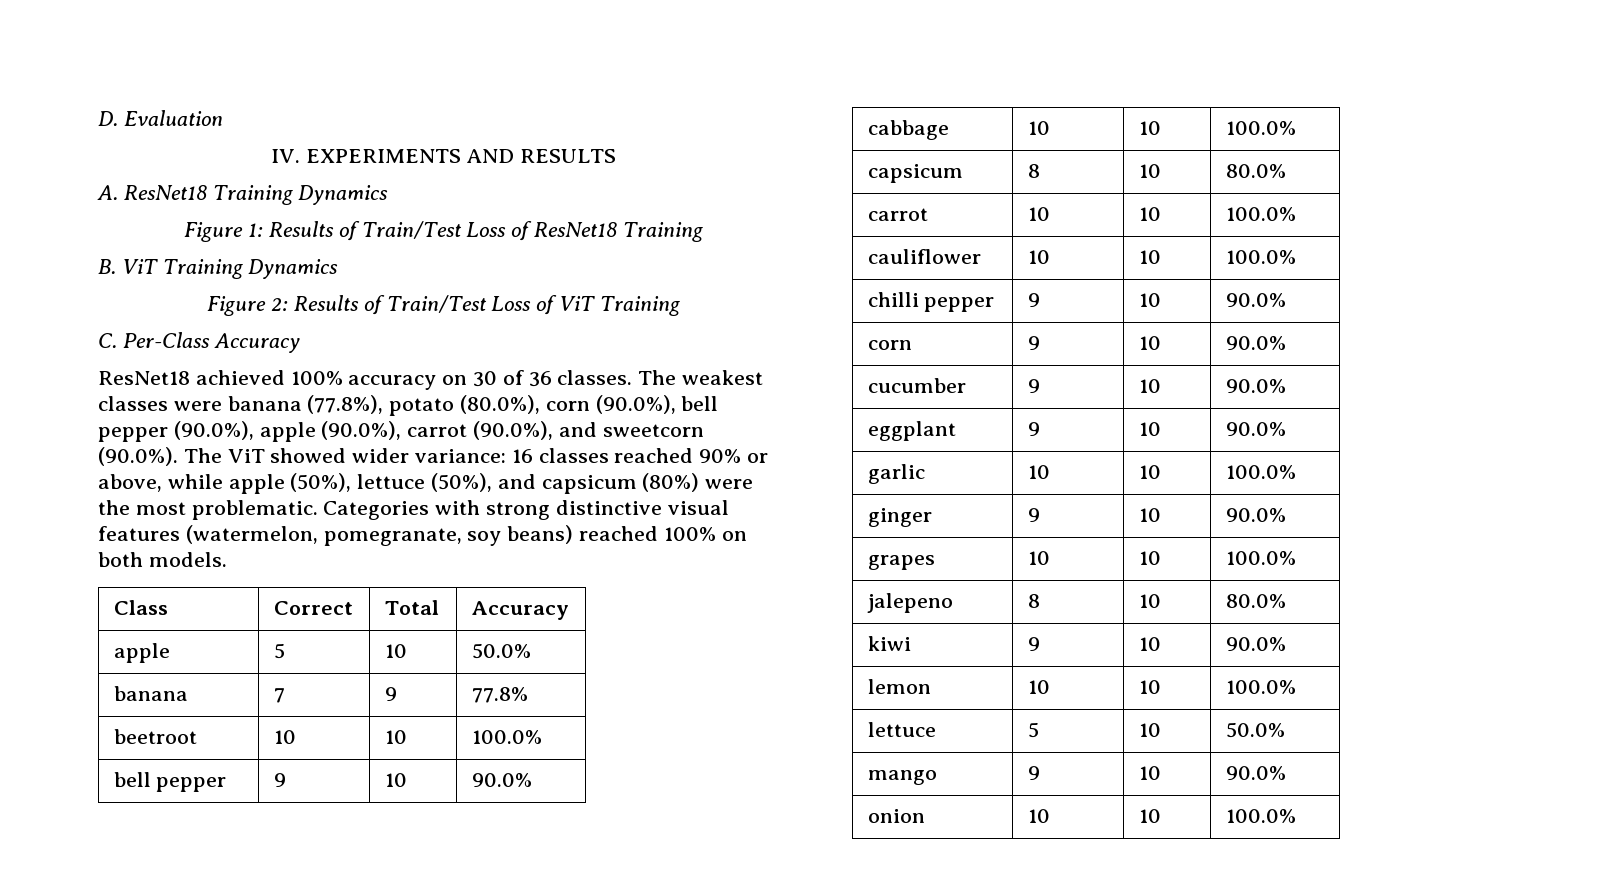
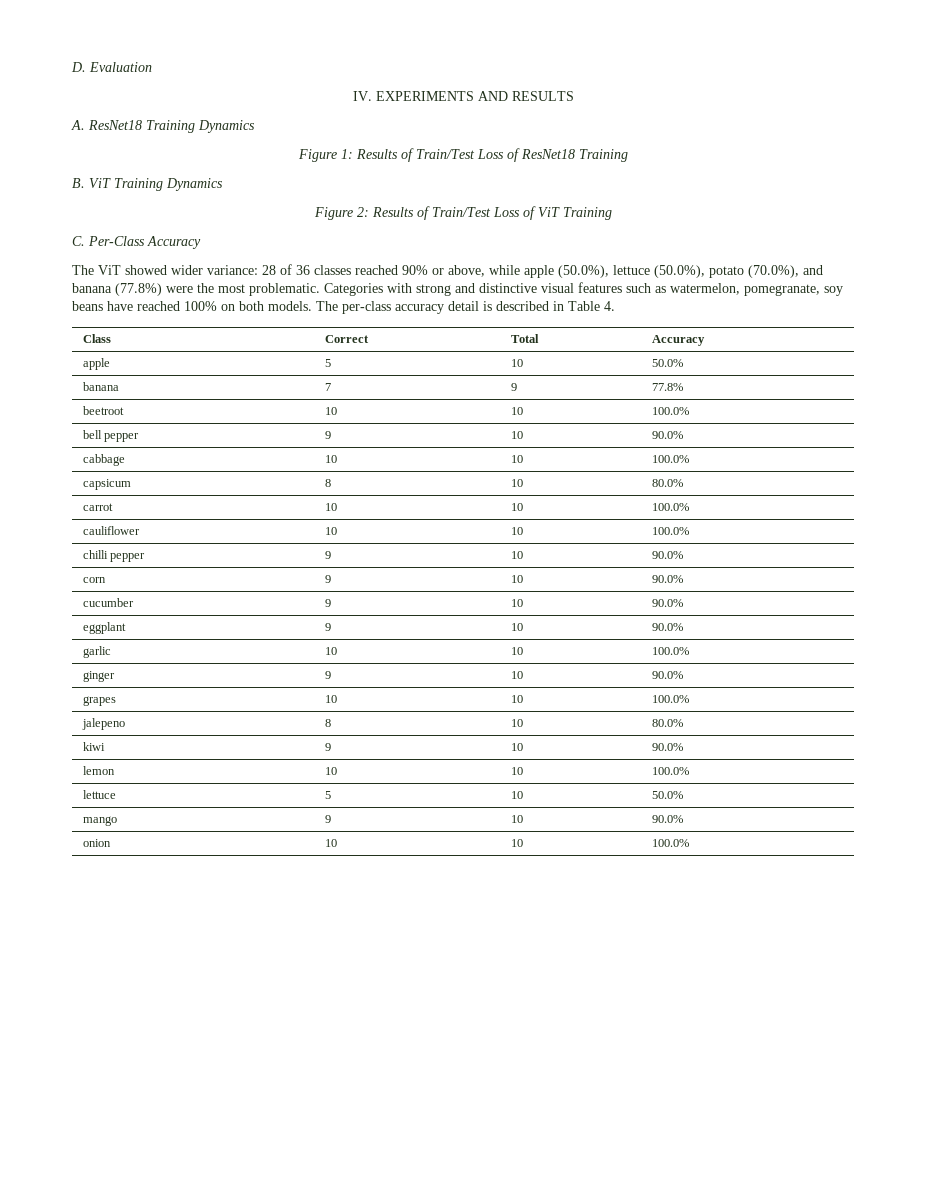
- ResNet18 achieved 100% accuracy on 30 of 36 classes. The weakest classes were banana (77.8%), potato (80.0%), corn (90.0%), bell pepper (90.0%), apple (90.0%), carrot (90.0%), and sweetcorn (90.0%). The ViT showed wider variance: 16 classes reached 90% or above, while apple (50%), lettuce (50%), and capsicum (80%) were the most problematic.
+ The ViT showed wider variance: 28 of 36 classes reached 90% or above, while apple (50.0%), lettuce (50.0%), potato (70.0%), and banana (77.8%) were the most problematic.
- Categories with strong distinctive visual features (watermelon, pomegranate, soy beans) reached 100% on both models.
+ Categories with strong and distinctive visual features such as watermelon, pomegranate, soy beans have reached 100% on both models. The per-class accuracy detail is described in Table 4.

